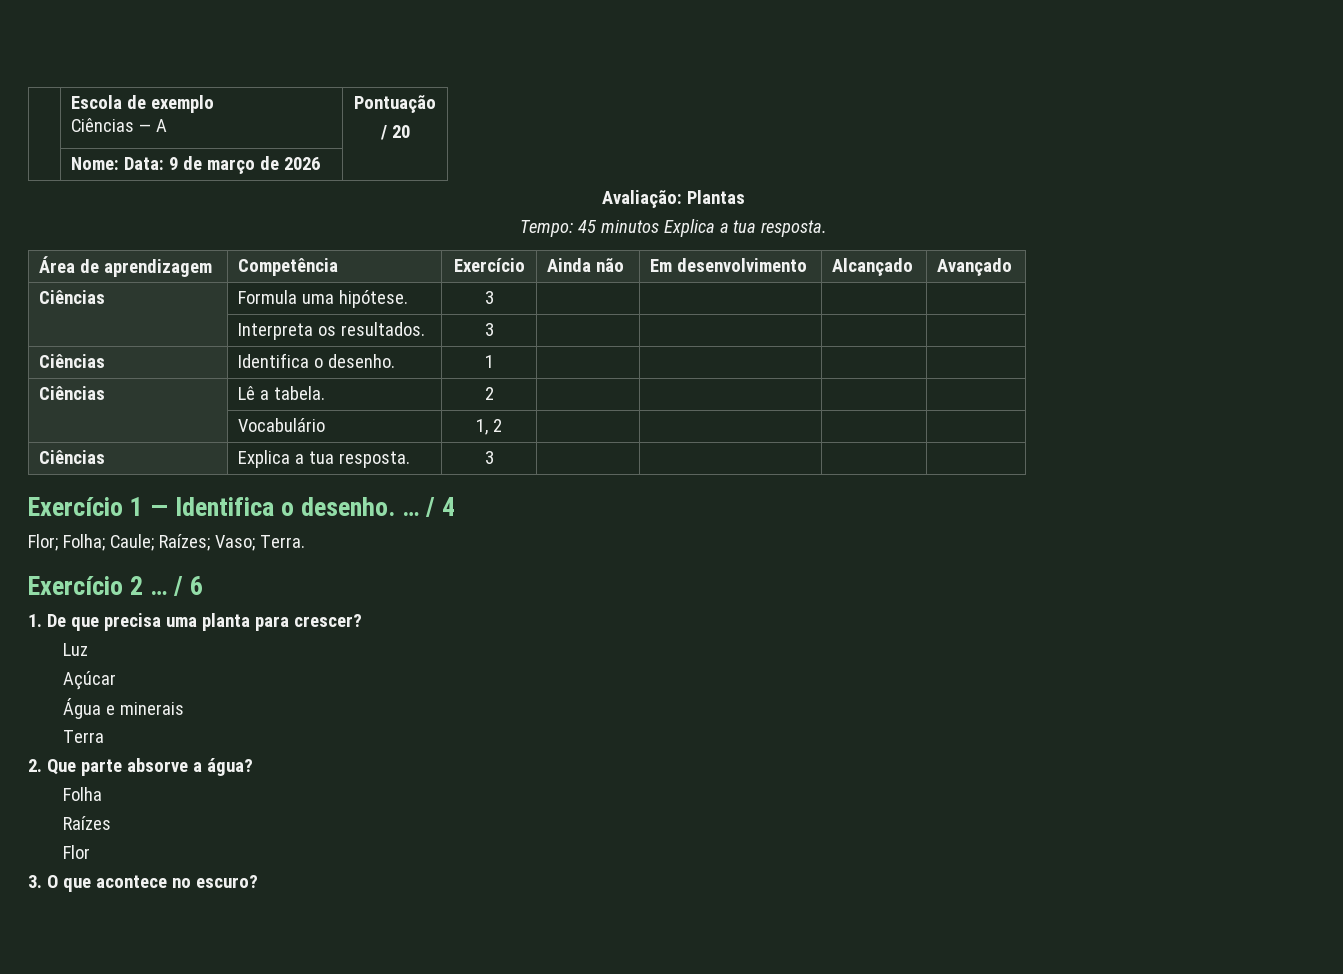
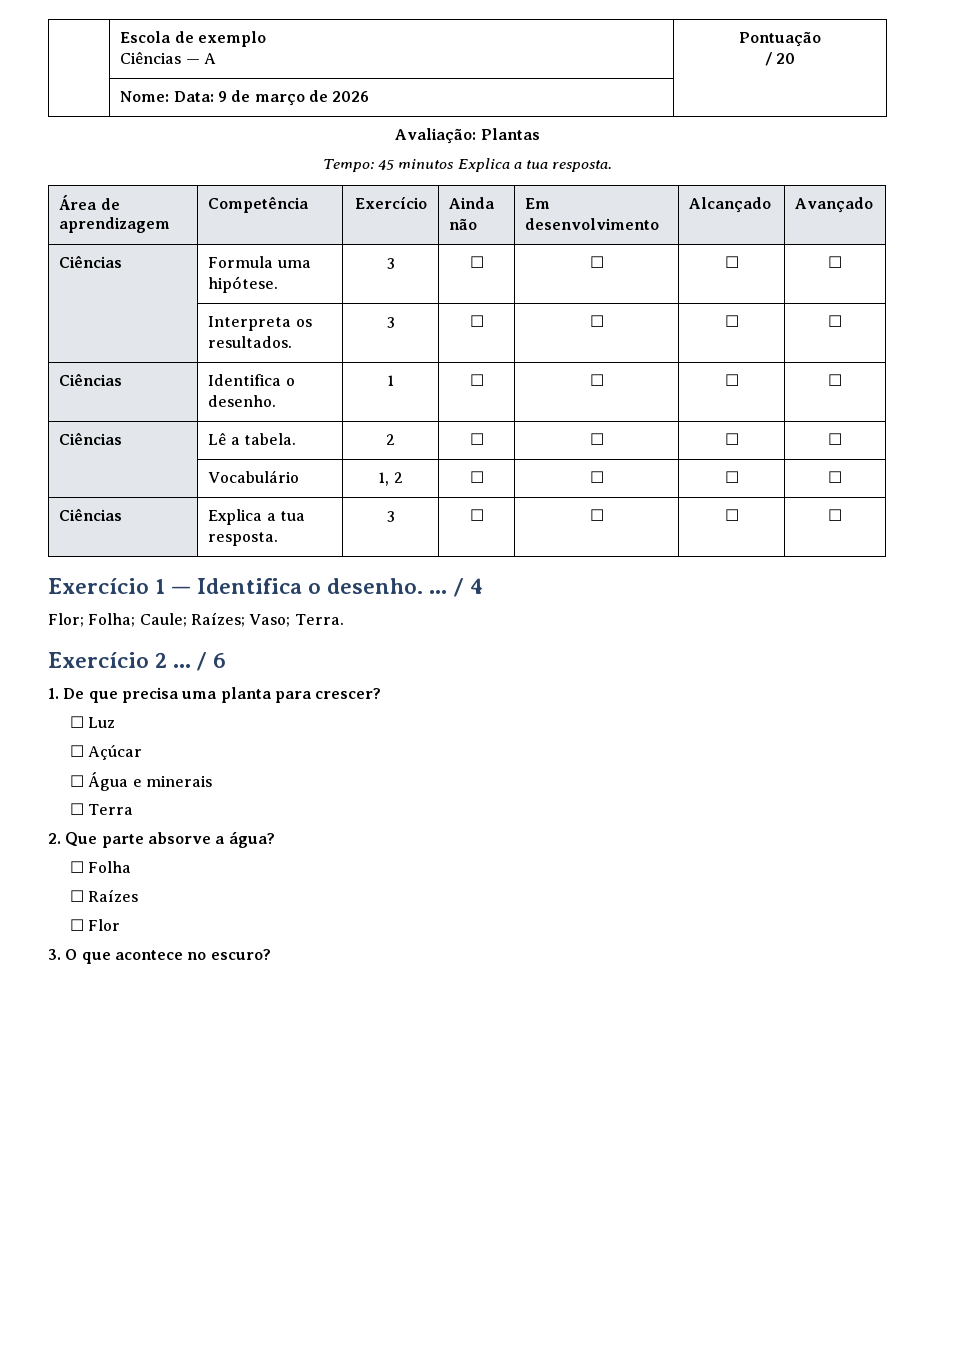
- Ciências | Formula uma hipótese. | 3 | | | |
+ Ciências | Formula uma hipótese. | 3 | ☐ | ☐ | ☐ | ☐
- | Interpreta os resultados. | 3 | | | |
+ | Interpreta os resultados. | 3 | ☐ | ☐ | ☐ | ☐
- Ciências | Identifica o desenho. | 1 | | | |
+ Ciências | Identifica o desenho. | 1 | ☐ | ☐ | ☐ | ☐
- Ciências | Lê a tabela. | 2 | | | |
+ Ciências | Lê a tabela. | 2 | ☐ | ☐ | ☐ | ☐
- | Vocabulário | 1, 2 | | | |
+ | Vocabulário | 1, 2 | ☐ | ☐ | ☐ | ☐
- Ciências | Explica a tua resposta. | 3 | | | |
+ Ciências | Explica a tua resposta. | 3 | ☐ | ☐ | ☐ | ☐
- Luz
+ ☐ Luz
- Açúcar
+ ☐ Açúcar
- Água e minerais
+ ☐ Água e minerais
- Terra
+ ☐ Terra
- Folha
+ ☐ Folha
- Raízes
+ ☐ Raízes
- Flor
+ ☐ Flor

